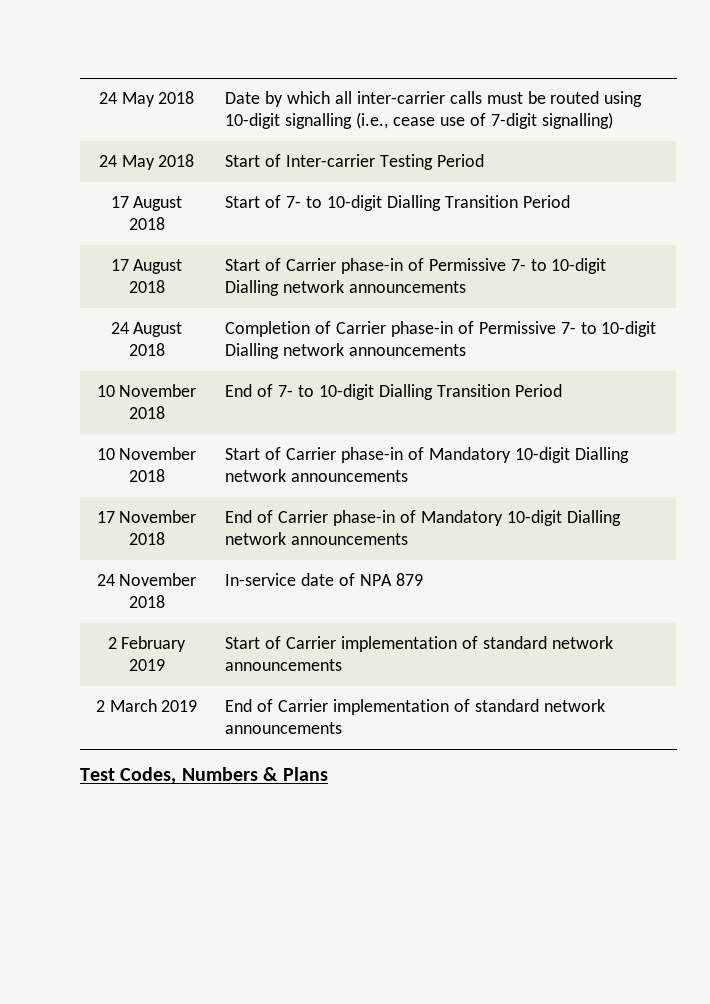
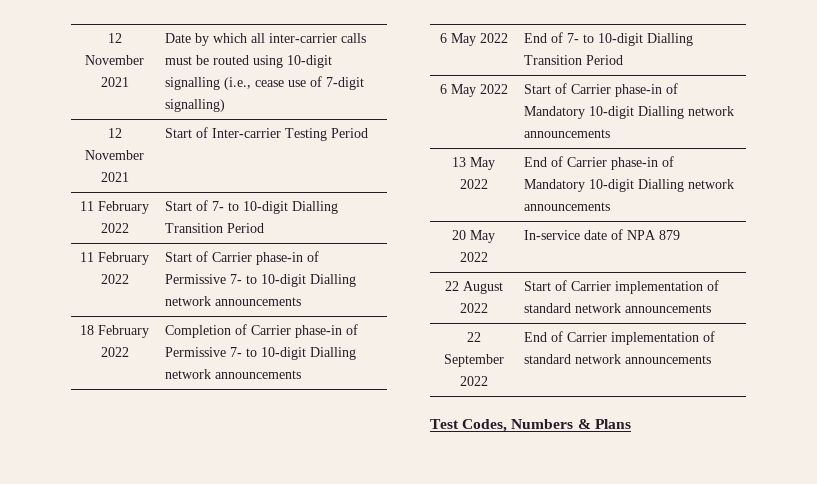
- 24 May 2018 | Date by which all inter-carrier calls must be routed using 10-digit signalling (i.e., cease use of 7-digit signalling)
+ 12 November 2021 | Date by which all inter-carrier calls must be routed using 10-digit signalling (i.e., cease use of 7-digit signalling)
- 24 May 2018 | Start of Inter-carrier Testing Period
+ 12 November 2021 | Start of Inter-carrier Testing Period
- 17 August 2018 | Start of 7- to 10-digit Dialling Transition Period
+ 11 February 2022 | Start of 7- to 10-digit Dialling Transition Period
- 17 August 2018 | Start of Carrier phase-in of Permissive 7- to 10-digit Dialling network announcements
+ 11 February 2022 | Start of Carrier phase-in of Permissive 7- to 10-digit Dialling network announcements
- 24 August 2018 | Completion of Carrier phase-in of Permissive 7- to 10-digit Dialling network announcements
+ 18 February 2022 | Completion of Carrier phase-in of Permissive 7- to 10-digit Dialling network announcements
- 10 November 2018 | End of 7- to 10-digit Dialling Transition Period
+ 6 May 2022 | End of 7- to 10-digit Dialling Transition Period
- 10 November 2018 | Start of Carrier phase-in of Mandatory 10-digit Dialling network announcements
+ 6 May 2022 | Start of Carrier phase-in of Mandatory 10-digit Dialling network announcements
- 17 November 2018 | End of Carrier phase-in of Mandatory 10-digit Dialling network announcements
+ 13 May 2022 | End of Carrier phase-in of Mandatory 10-digit Dialling network announcements
- 24 November 2018 | In-service date of NPA 879
+ 20 May 2022 | In-service date of NPA 879
- 2 February 2019 | Start of Carrier implementation of standard network announcements
+ 22 August 2022 | Start of Carrier implementation of standard network announcements
- 2 March 2019 | End of Carrier implementation of standard network announcements
+ 22 September 2022 | End of Carrier implementation of standard network announcements

